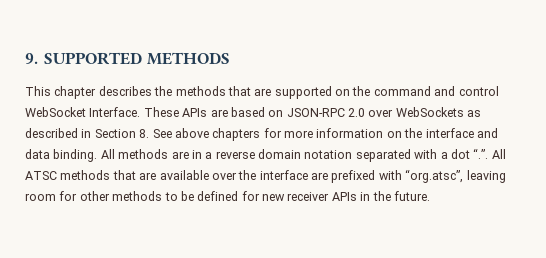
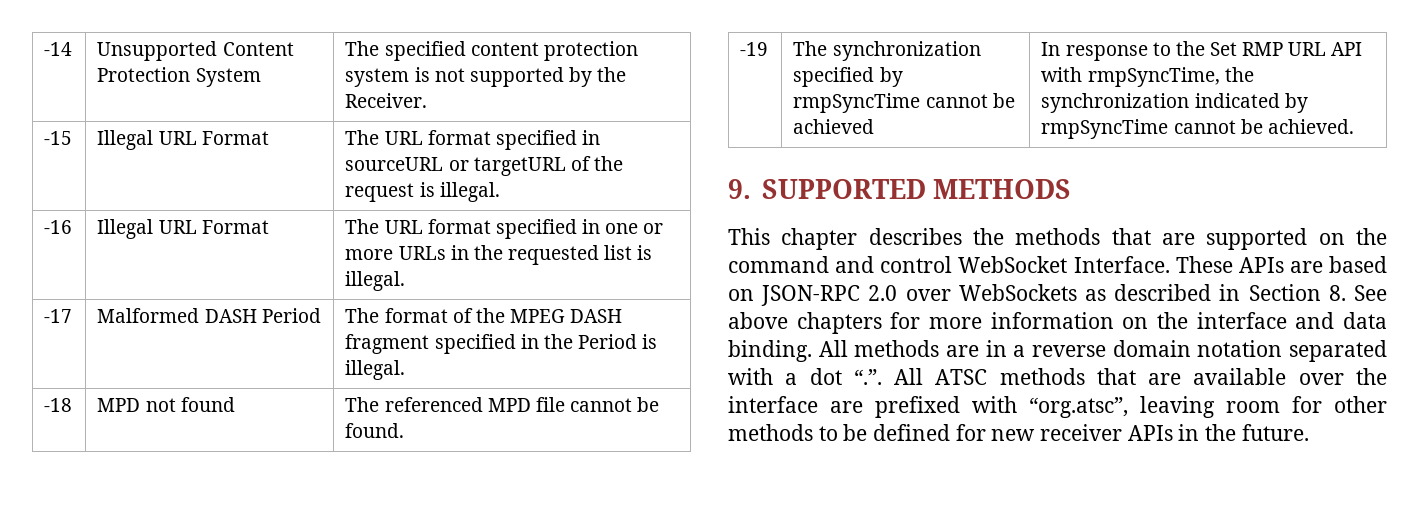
+ -14 | Unsupported Content Protection System | The specified content protection system is not supported by the Receiver.
+ -15 | Illegal URL Format | The URL format specified in sourceURL or targetURL of the request is illegal.
+ -16 | Illegal URL Format | The URL format specified in one or more URLs in the requested list is illegal.
+ -17 | Malformed DASH Period | The format of the MPEG DASH fragment specified in the Period is illegal.
+ -18 | MPD not found | The referenced MPD file cannot be found.
+ -19 | The synchronization specified by rmpSyncTime cannot be achieved | In response to the Set RMP URL API with rmpSyncTime, the synchronization indicated by rmpSyncTime cannot be achieved.

